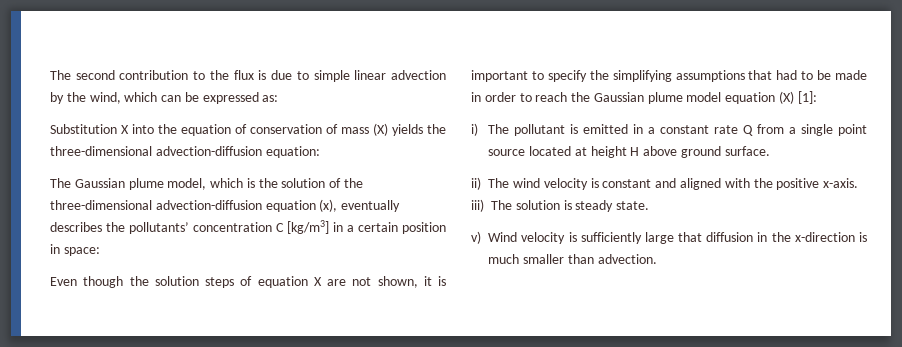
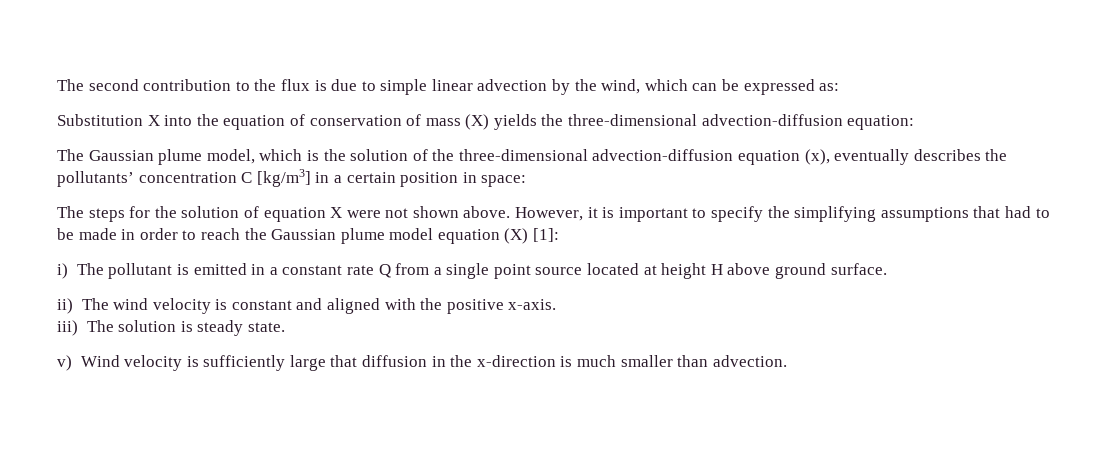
- Even though the solution steps of equation X are not shown, it is important to specify the simplifying assumptions that had to be made in order to reach the Gaussian plume model equation (X) [1]:
+ The steps for the solution of equation X were not shown above. However, it is important to specify the simplifying assumptions that had to be made in order to reach the Gaussian plume model equation (X) [1]:

